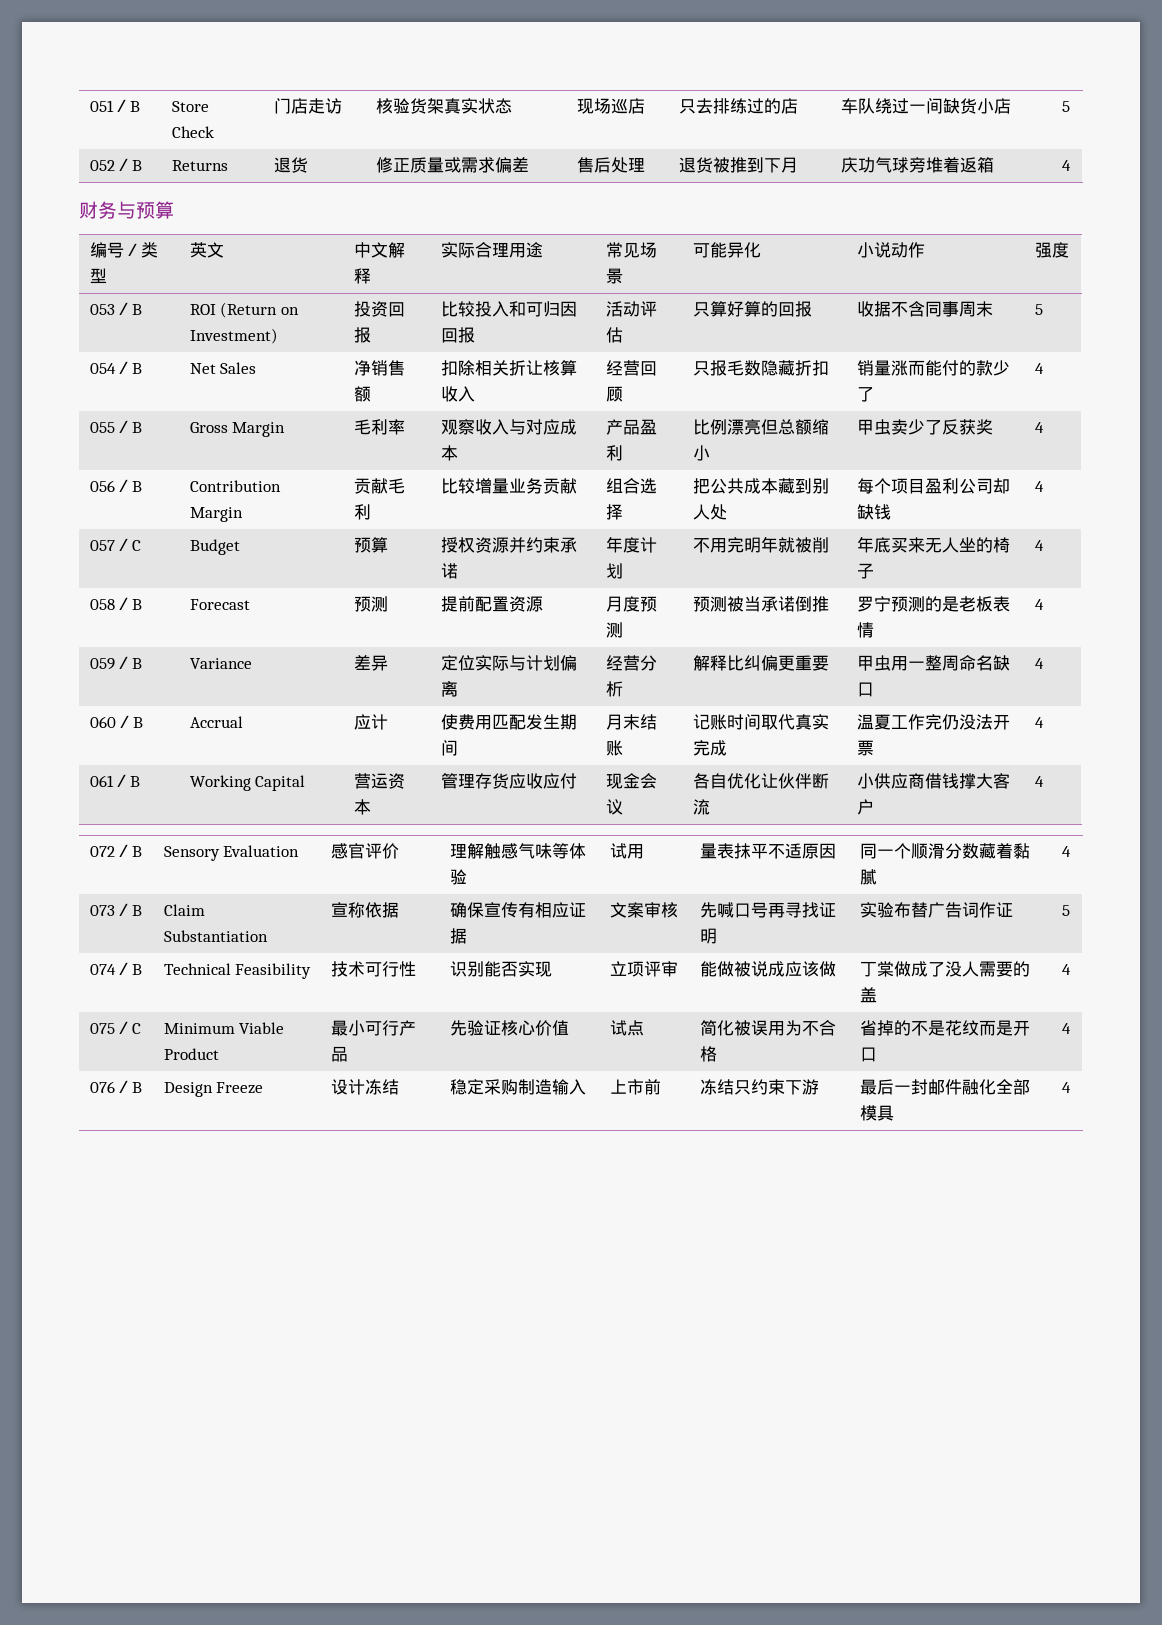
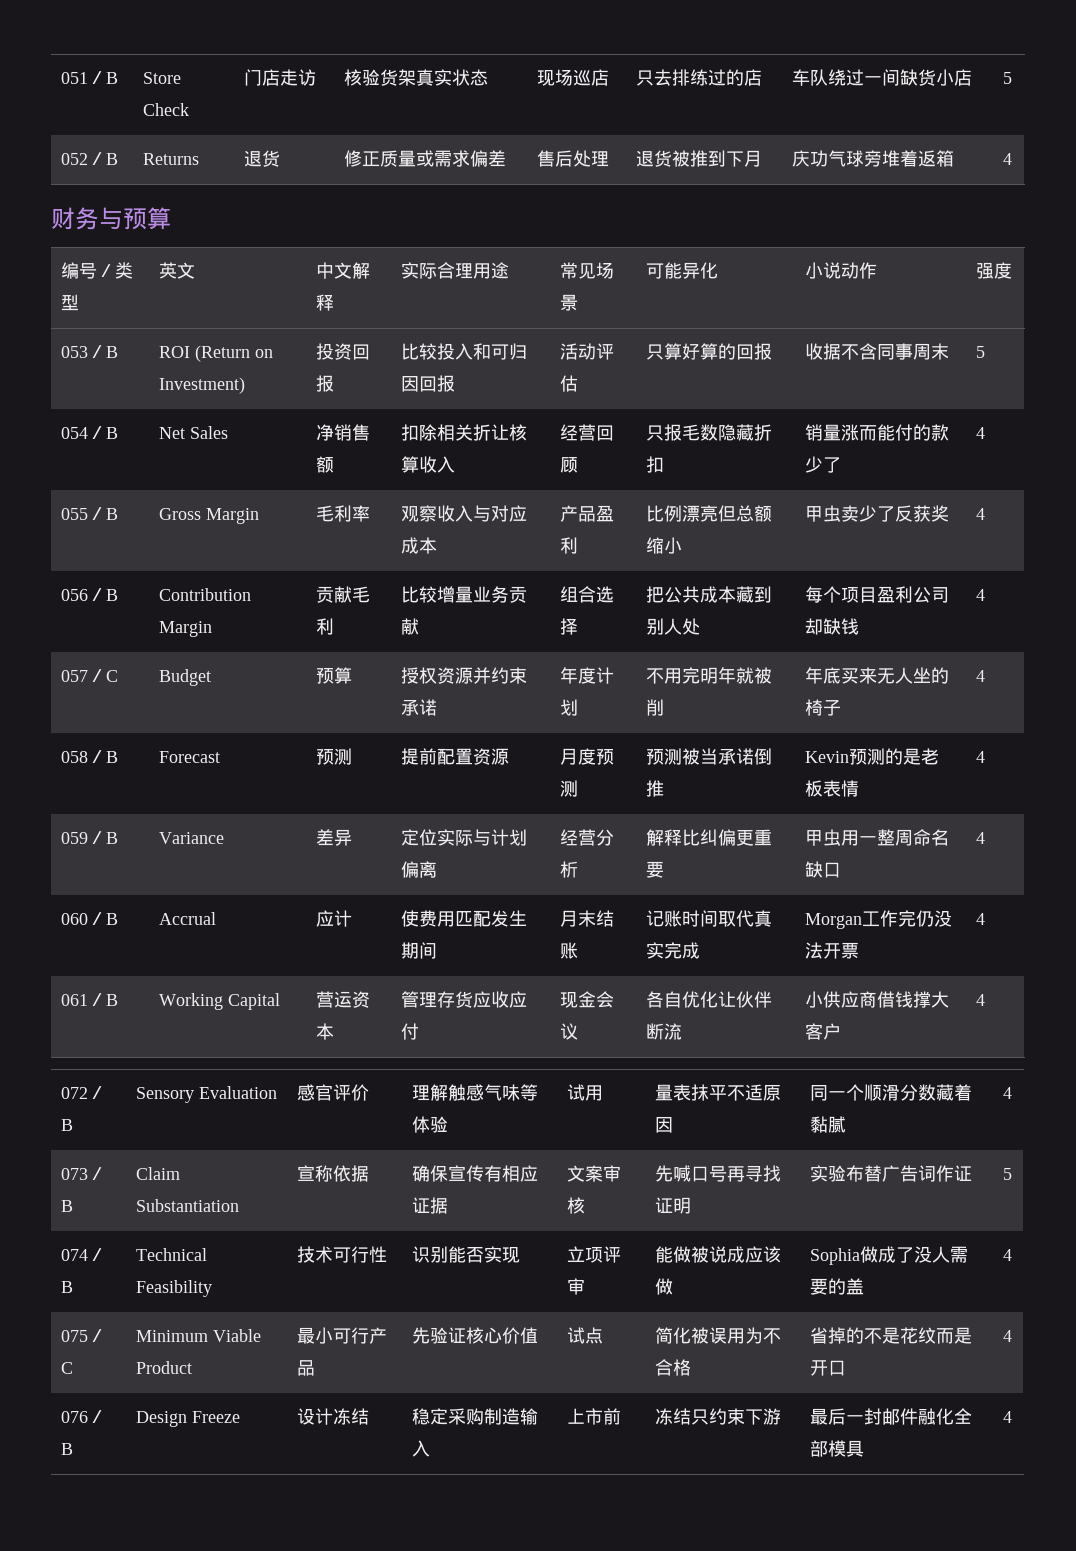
- 058／B | Forecast | 预测 | 提前配置资源 | 月度预测 | 预测被当承诺倒推 | 罗宁预测的是老板表情 | 4
+ 058／B | Forecast | 预测 | 提前配置资源 | 月度预测 | 预测被当承诺倒推 | Kevin预测的是老板表情 | 4
- 060／B | Accrual | 应计 | 使费用匹配发生期间 | 月末结账 | 记账时间取代真实完成 | 温夏工作完仍没法开票 | 4
+ 060／B | Accrual | 应计 | 使费用匹配发生期间 | 月末结账 | 记账时间取代真实完成 | Morgan工作完仍没法开票 | 4
- 074／B | Technical Feasibility | 技术可行性 | 识别能否实现 | 立项评审 | 能做被说成应该做 | 丁棠做成了没人需要的盖 | 4
+ 074／B | Technical Feasibility | 技术可行性 | 识别能否实现 | 立项评审 | 能做被说成应该做 | Sophia做成了没人需要的盖 | 4

